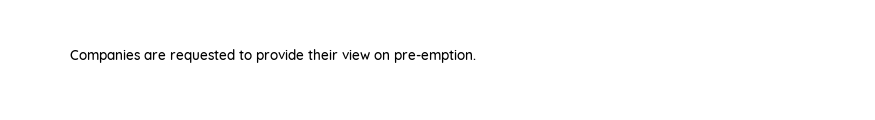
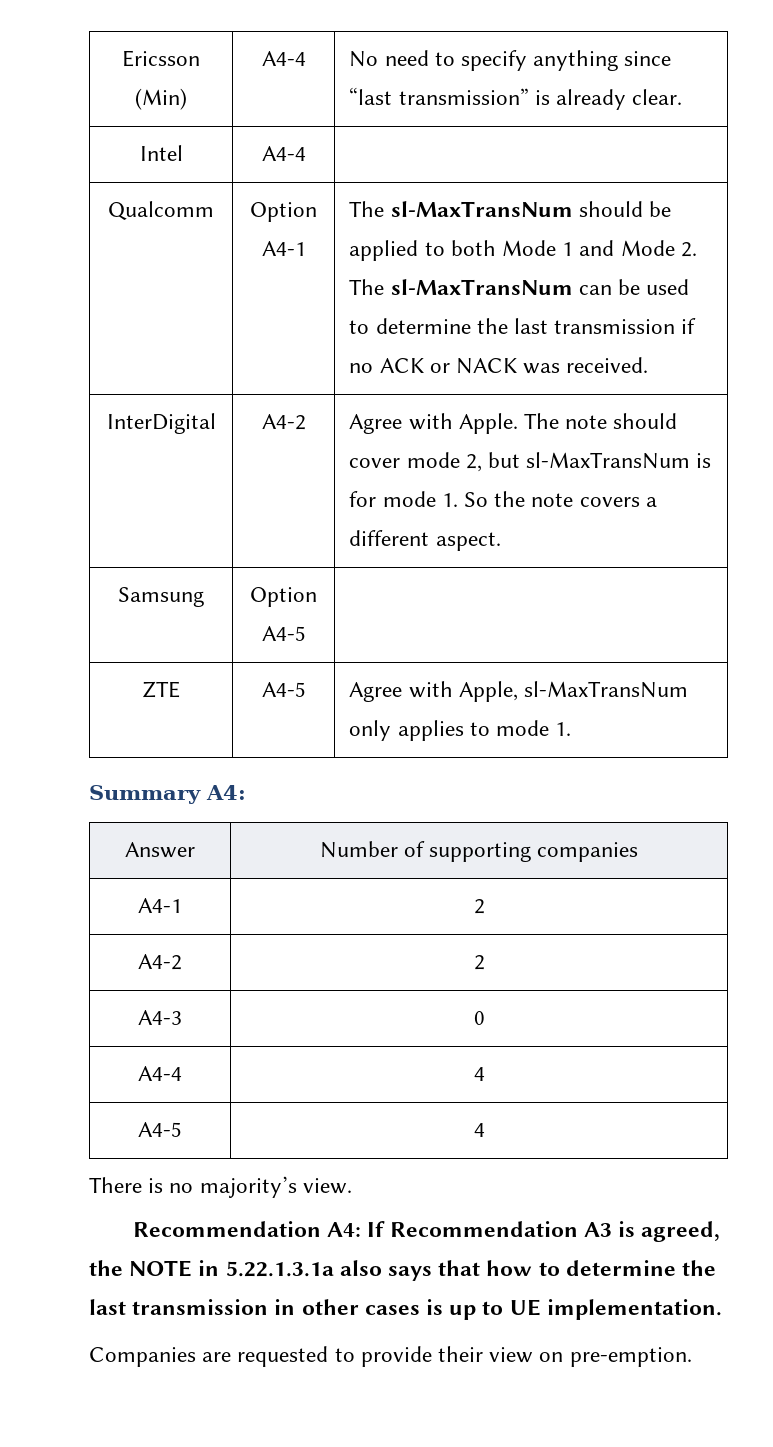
+ Ericsson (Min) | A4-4 | No need to specify anything since “last transmission” is already clear.
+ Intel | A4-4 |
+ Qualcomm | Option A4-1 | The sl-MaxTransNum should be applied to both Mode 1 and Mode 2. The sl-MaxTransNum can be used to determine the last transmission if no ACK or NACK was received.
+ InterDigital | A4-2 | Agree with Apple. The note should cover mode 2, but sl-MaxTransNum is for mode 1. So the note covers a different aspect.
+ Samsung | Option A4-5 |
+ ZTE | A4-5 | Agree with Apple, sl-MaxTransNum only applies to mode 1.
+ Summary A4:
+ Answer | Number of supporting companies
+ A4-1 | 2
+ A4-2 | 2
+ A4-3 | 0
+ A4-4 | 4
+ A4-5 | 4
+ There is no majority’s view.
+ Recommendation A4: If Recommendation A3 is agreed, the NOTE in 5.22.1.3.1a also says that how to determine the last transmission in other cases is up to UE implementation.

